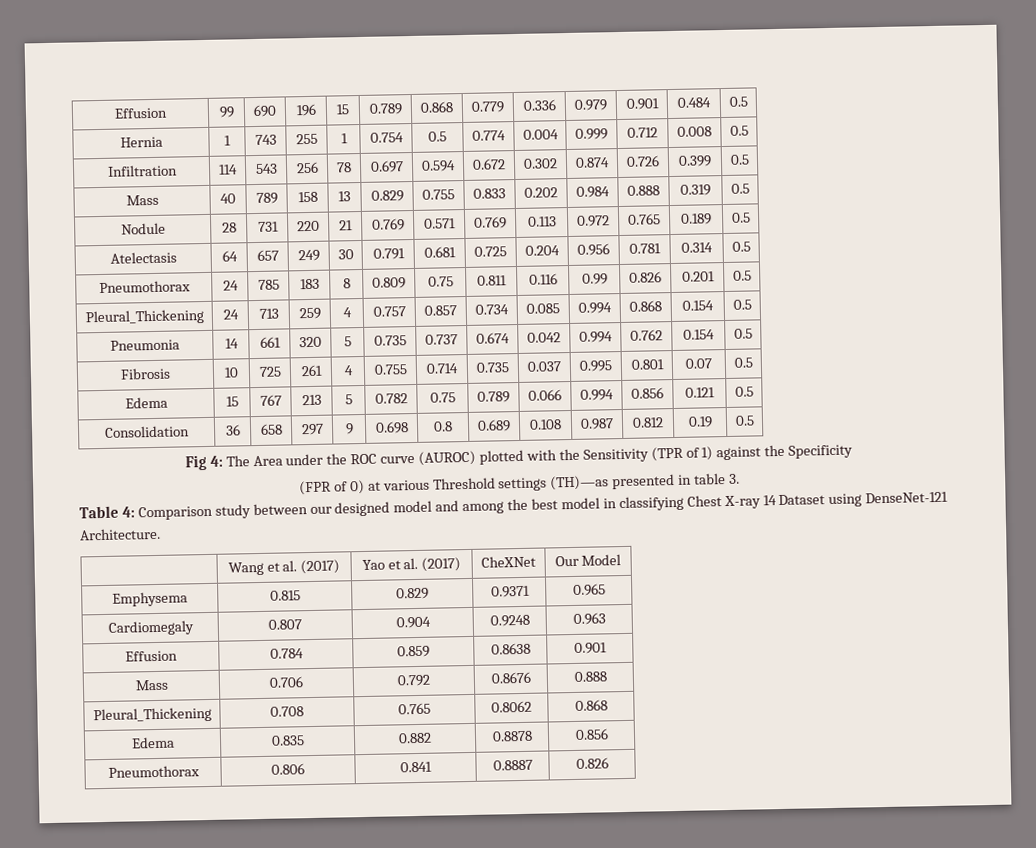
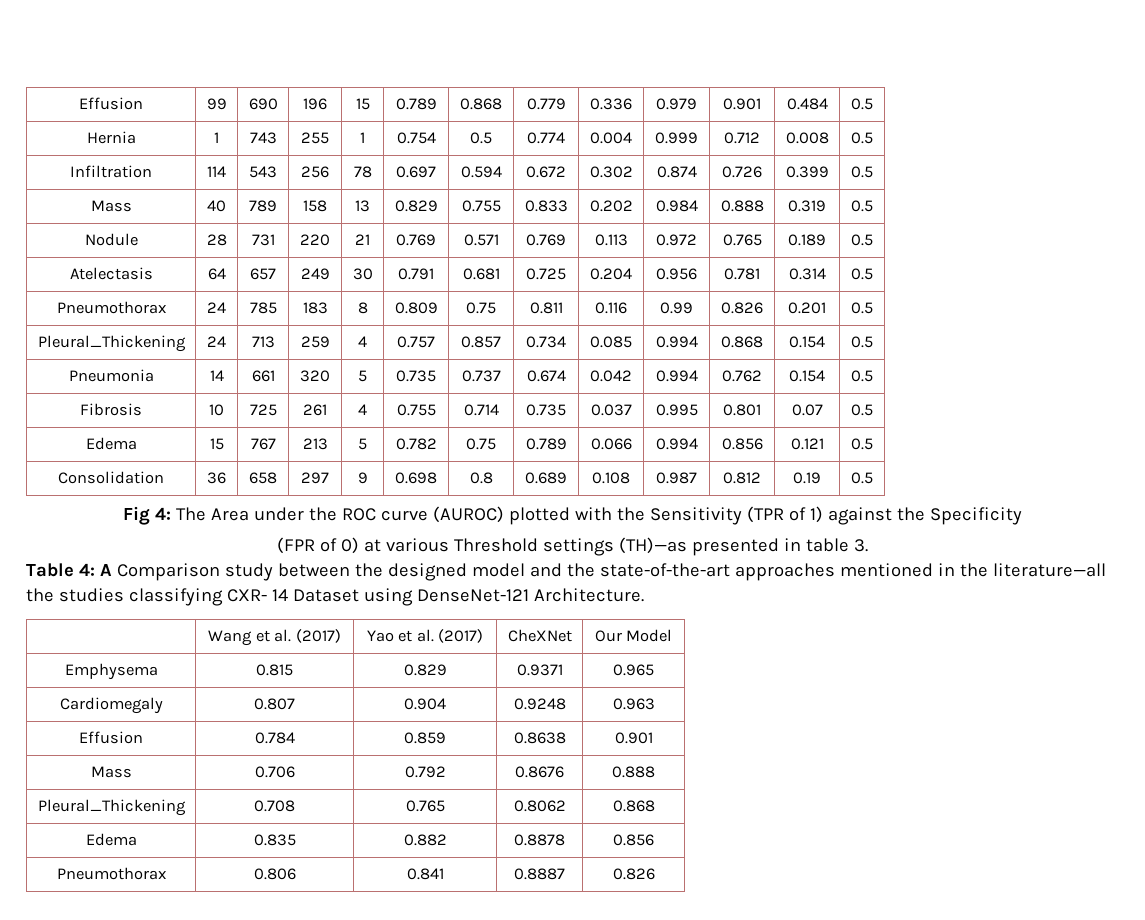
- Table 4: Comparison study between our designed model and among the best model in classifying Chest X-ray 14 Dataset using DenseNet-121 Architecture.
+ Table 4: A Comparison study between the designed model and the state-of-the-art approaches mentioned in the literature—all the studies classifying CXR- 14 Dataset using DenseNet-121 Architecture.

